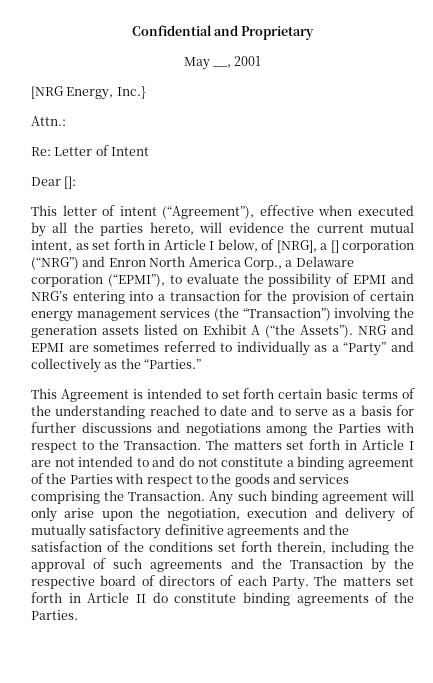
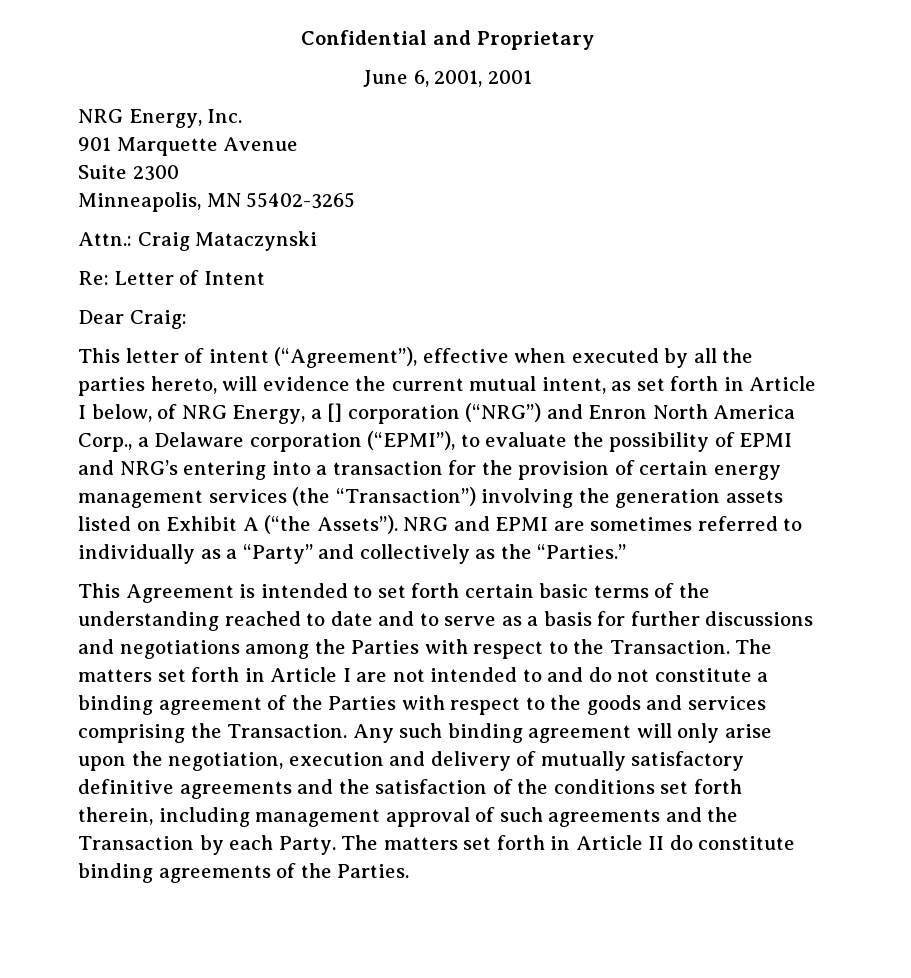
- May __, 2001
- [NRG Energy, Inc.}
+ June 6, 2001, 2001
+ NRG Energy, Inc.
+ 901 Marquette Avenue
+ Suite 2300
+ Minneapolis, MN 55402-3265
- Attn.:
+ Attn.: Craig Mataczynski
- Dear []:
+ Dear Craig:
- This letter of intent (“Agreement”), effective when executed by all the parties hereto, will evidence the current mutual intent, as set forth in Article I below, of [NRG], a [] corporation (“NRG”) and Enron North America Corp., a Delaware corporation (“EPMI”), to evaluate the possibility of EPMI and NRG’s entering into a transaction for the provision of certain energy management services (the “Transaction”) involving the generation assets listed on Exhibit A (“the Assets”).
+ This letter of intent (“Agreement”), effective when executed by all the parties hereto, will evidence the current mutual intent, as set forth in Article I below, of NRG Energy, a [] corporation (“NRG”) and Enron North America Corp., a Delaware corporation (“EPMI”), to evaluate the possibility of EPMI and NRG’s entering into a transaction for the provision of certain energy management services (the “Transaction”) involving the generation assets listed on Exhibit A (“the Assets”).
- Any such binding agreement will only arise upon the negotiation, execution and delivery of mutually satisfactory definitive agreements and the satisfaction of the conditions set forth therein, including the approval of such agreements and the Transaction by the respective board of directors of each Party.
+ Any such binding agreement will only arise upon the negotiation, execution and delivery of mutually satisfactory definitive agreements and the satisfaction of the conditions set forth therein, including management approval of such agreements and the Transaction by each Party.

